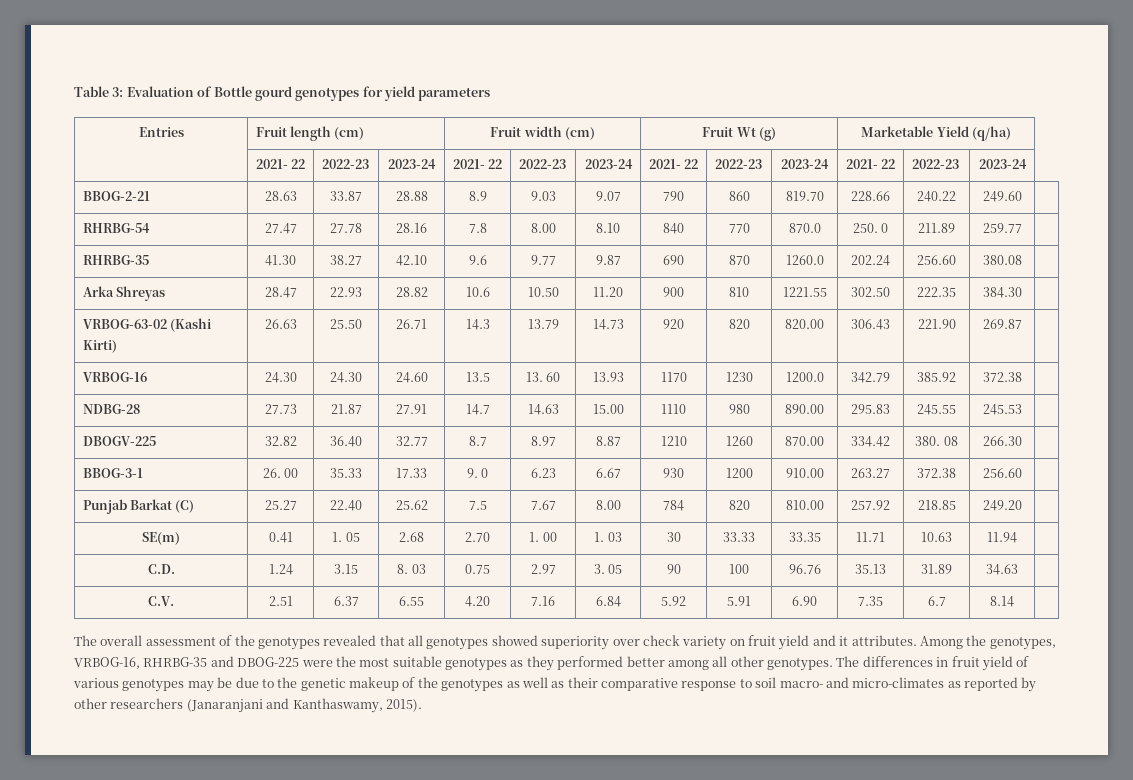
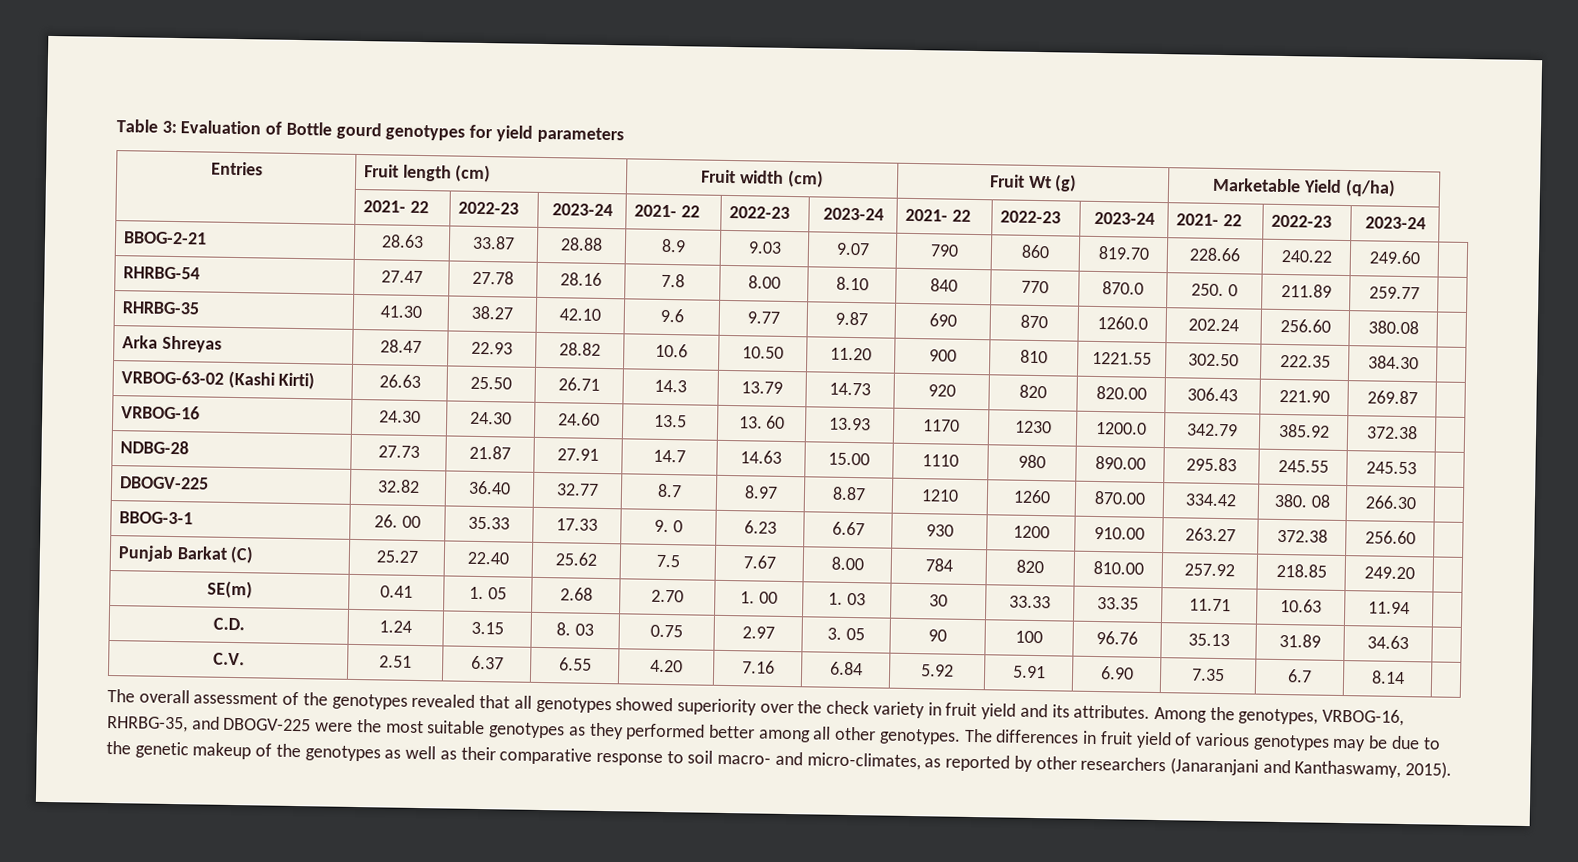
- The overall assessment of the genotypes revealed that all genotypes showed superiority over check variety on fruit yield and it attributes.
+ The overall assessment of the genotypes revealed that all genotypes showed superiority over the check variety in fruit yield and its attributes.
- Among the genotypes, VRBOG-16, RHRBG-35 and DBOG-225 were the most suitable genotypes as they performed better among all other genotypes.
+ Among the genotypes, VRBOG-16, RHRBG-35, and DBOGV-225 were the most suitable genotypes as they performed better among all other genotypes.
- The differences in fruit yield of various genotypes may be due to the genetic makeup of the genotypes as well as their comparative response to soil macro- and micro-climates as reported by other researchers (Janaranjani and Kanthaswamy, 2015).
+ The differences in fruit yield of various genotypes may be due to the genetic makeup of the genotypes as well as their comparative response to soil macro- and micro-climates, as reported by other researchers (Janaranjani and Kanthaswamy, 2015).

